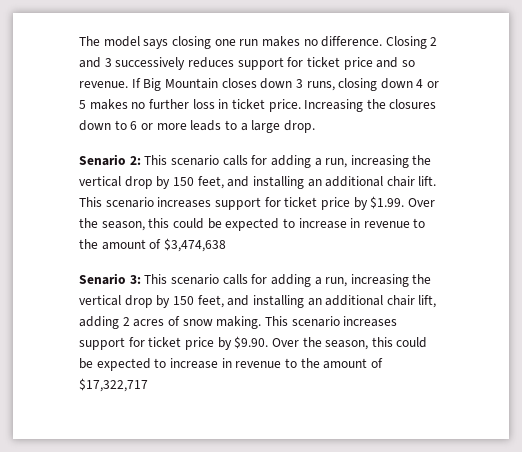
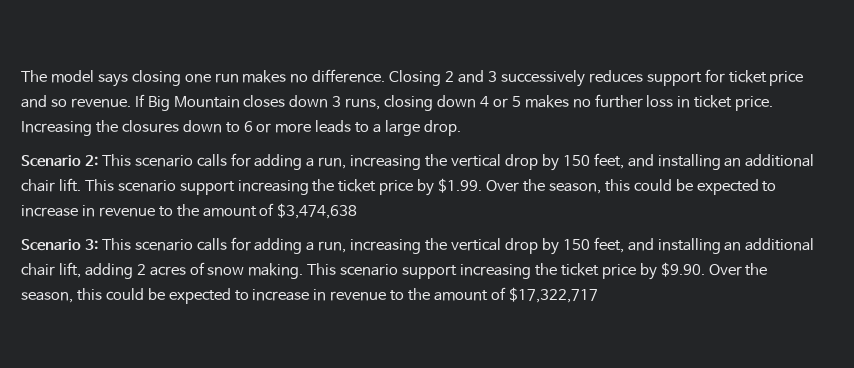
- Senario 2: This scenario calls for adding a run, increasing the vertical drop by 150 feet, and installing an additional chair lift.
+ Scenario 2: This scenario calls for adding a run, increasing the vertical drop by 150 feet, and installing an additional chair lift.
- This scenario increases support for ticket price by $1.99. Over the season, this could be expected to increase in revenue to the amount of $3,474,638
+ This scenario support increasing the ticket price by $1.99. Over the season, this could be expected to increase in revenue to the amount of $3,474,638
- Senario 3: This scenario calls for adding a run, increasing the vertical drop by 150 feet, and installing an additional chair lift, adding 2 acres of snow making.
+ Scenario 3: This scenario calls for adding a run, increasing the vertical drop by 150 feet, and installing an additional chair lift, adding 2 acres of snow making.
- This scenario increases support for ticket price by $9.90. Over the season, this could be expected to increase in revenue to the amount of $17,322,717
+ This scenario support increasing the ticket price by $9.90. Over the season, this could be expected to increase in revenue to the amount of $17,322,717

